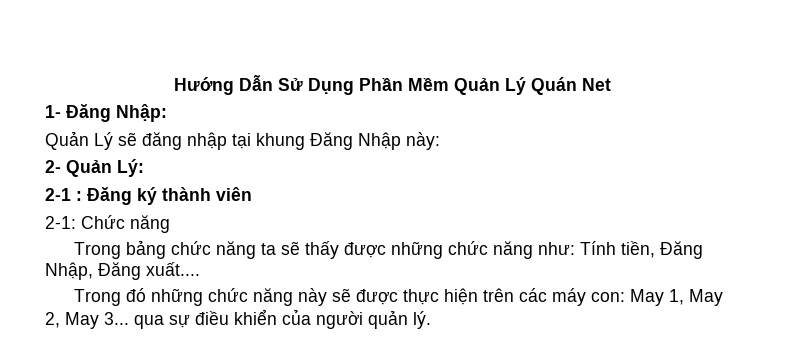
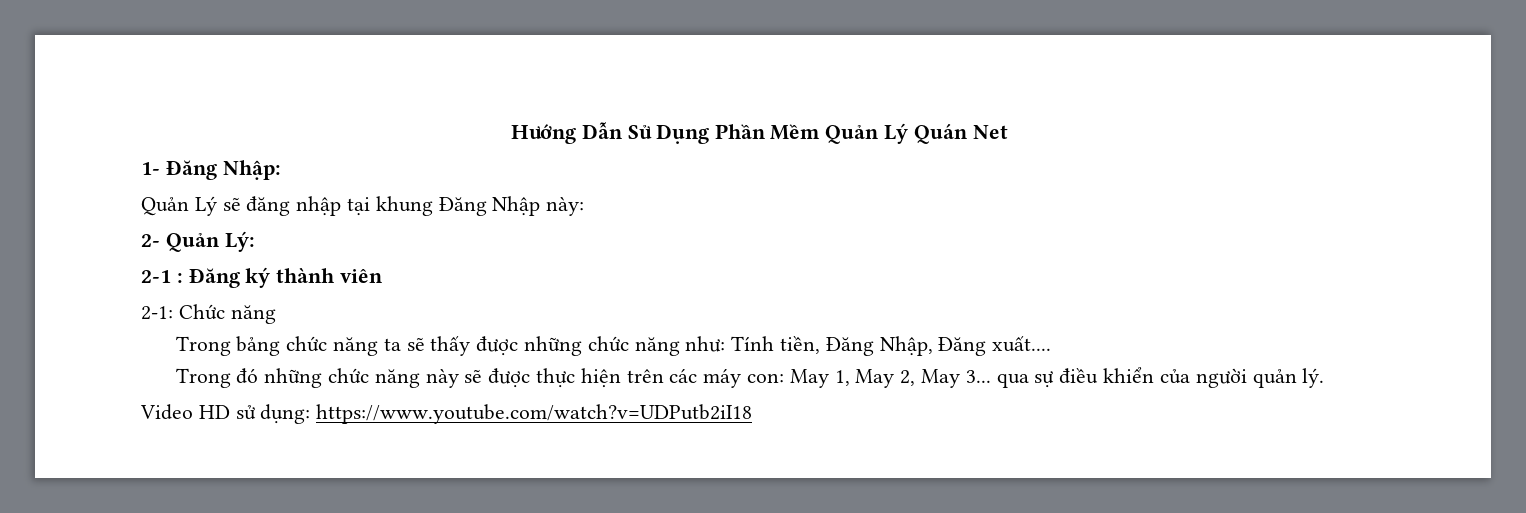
+ Video HD sử dụng: https://www.youtube.com/watch?v=UDPutb2iI18

